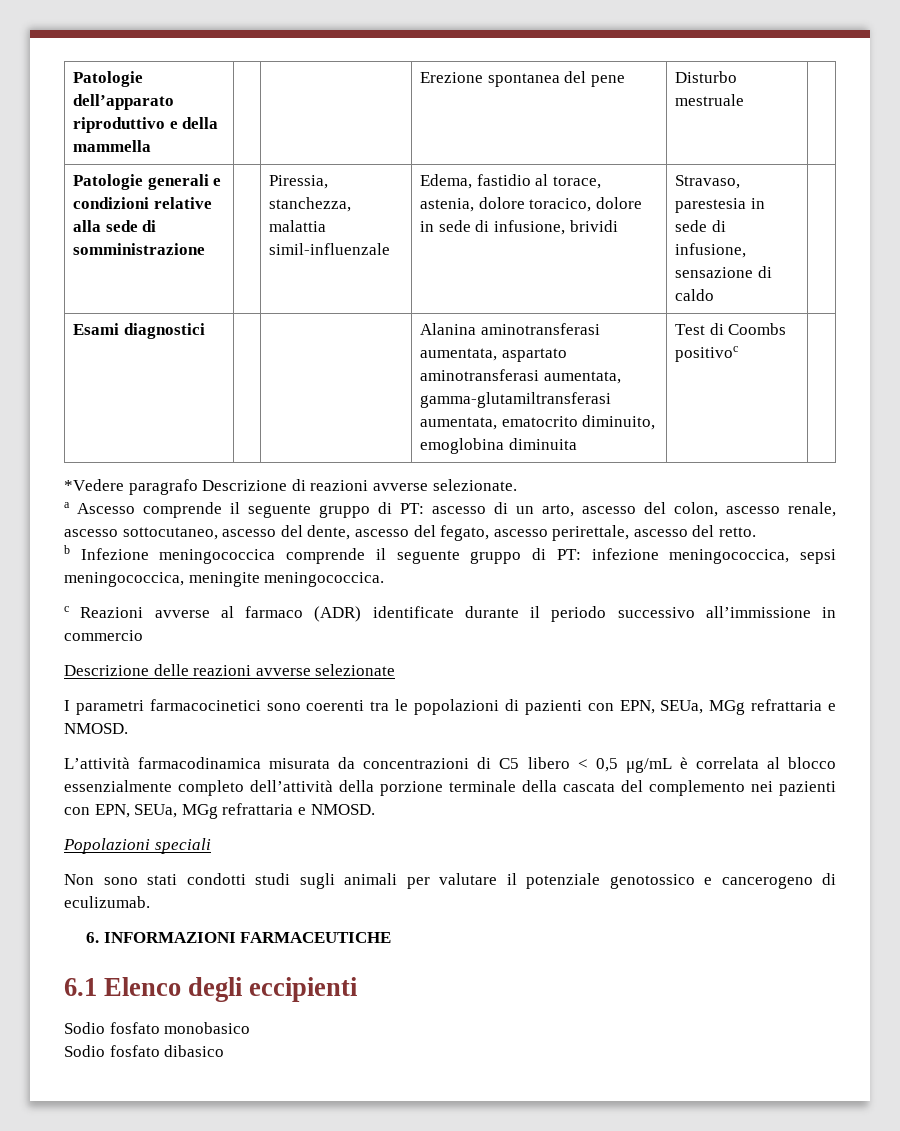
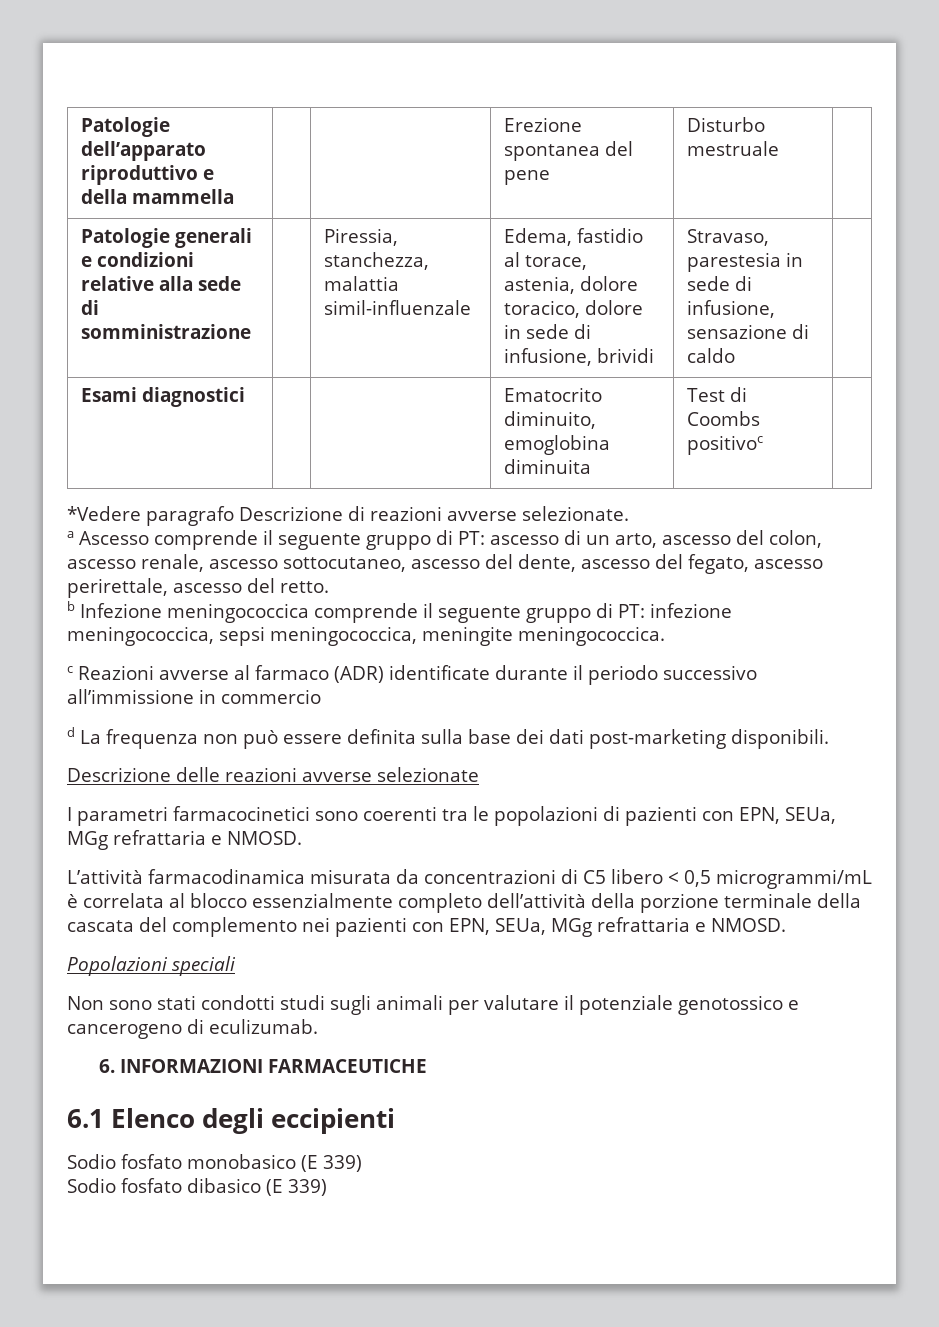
- Esami diagnostici | | | Alanina aminotransferasi aumentata, aspartato aminotransferasi aumentata, gamma-glutamiltransferasi aumentata, ematocrito diminuito, emoglobina diminuita | Test di Coombs positivoc |
+ Esami diagnostici | | | Ematocrito diminuito, emoglobina diminuita | Test di Coombs positivoc |
+ d La frequenza non può essere definita sulla base dei dati post-marketing disponibili.
- L’attività farmacodinamica misurata da concentrazioni di C5 libero < 0,5 μg/mL è correlata al blocco essenzialmente completo dell’attività della porzione terminale della cascata del complemento nei pazienti con EPN, SEUa, MGg refrattaria e NMOSD.
+ L’attività farmacodinamica misurata da concentrazioni di C5 libero < 0,5 microgrammi/mL è correlata al blocco essenzialmente completo dell’attività della porzione terminale della cascata del complemento nei pazienti con EPN, SEUa, MGg refrattaria e NMOSD.
- Sodio fosfato monobasico
+ Sodio fosfato monobasico (E 339)
- Sodio fosfato dibasico
+ Sodio fosfato dibasico (E 339)

